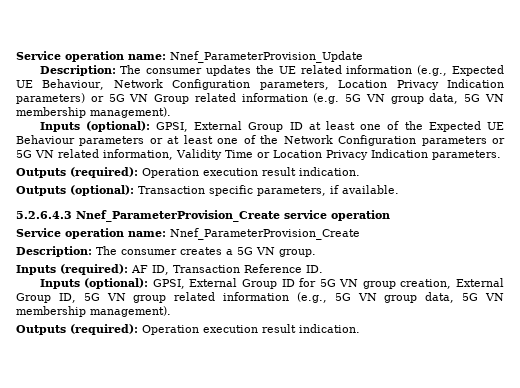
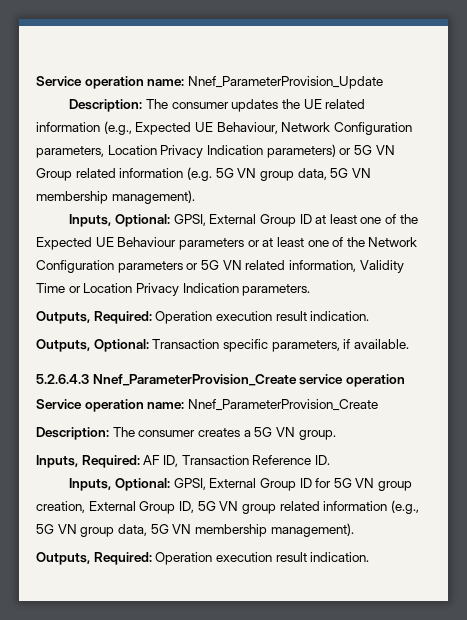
- Inputs (optional): GPSI, External Group ID at least one of the Expected UE Behaviour parameters or at least one of the Network Configuration parameters or 5G VN related information, Validity Time or Location Privacy Indication parameters.
- Outputs (required): Operation execution result indication.
+ Inputs, Optional: GPSI, External Group ID at least one of the Expected UE Behaviour parameters or at least one of the Network Configuration parameters or 5G VN related information, Validity Time or Location Privacy Indication parameters.
+ Outputs, Required: Operation execution result indication.
- Outputs (optional): Transaction specific parameters, if available.
+ Outputs, Optional: Transaction specific parameters, if available.
- Inputs (required): AF ID, Transaction Reference ID.
+ Inputs, Required: AF ID, Transaction Reference ID.
- Inputs (optional): GPSI, External Group ID for 5G VN group creation, External Group ID, 5G VN group related information (e.g., 5G VN group data, 5G VN membership management).
- Outputs (required): Operation execution result indication.
+ Inputs, Optional: GPSI, External Group ID for 5G VN group creation, External Group ID, 5G VN group related information (e.g., 5G VN group data, 5G VN membership management).
+ Outputs, Required: Operation execution result indication.

